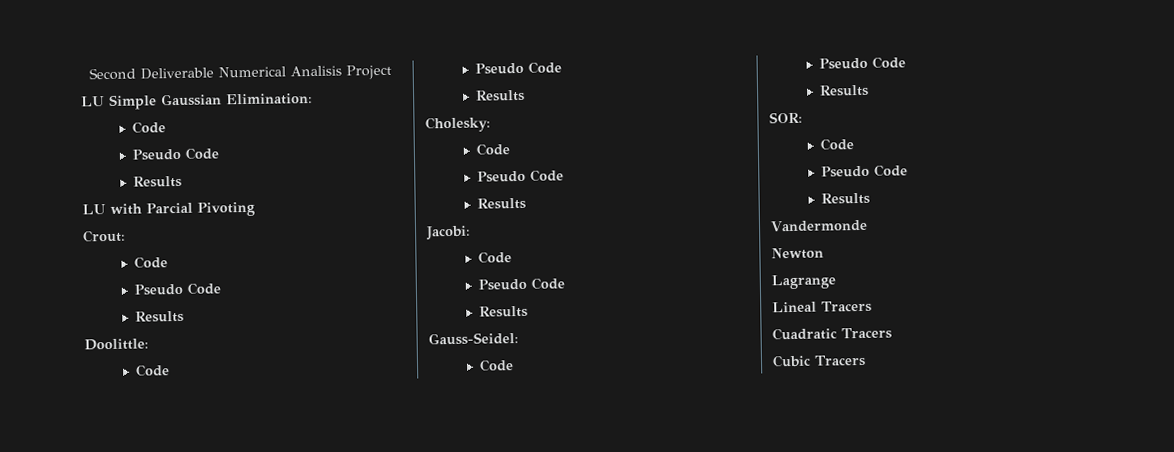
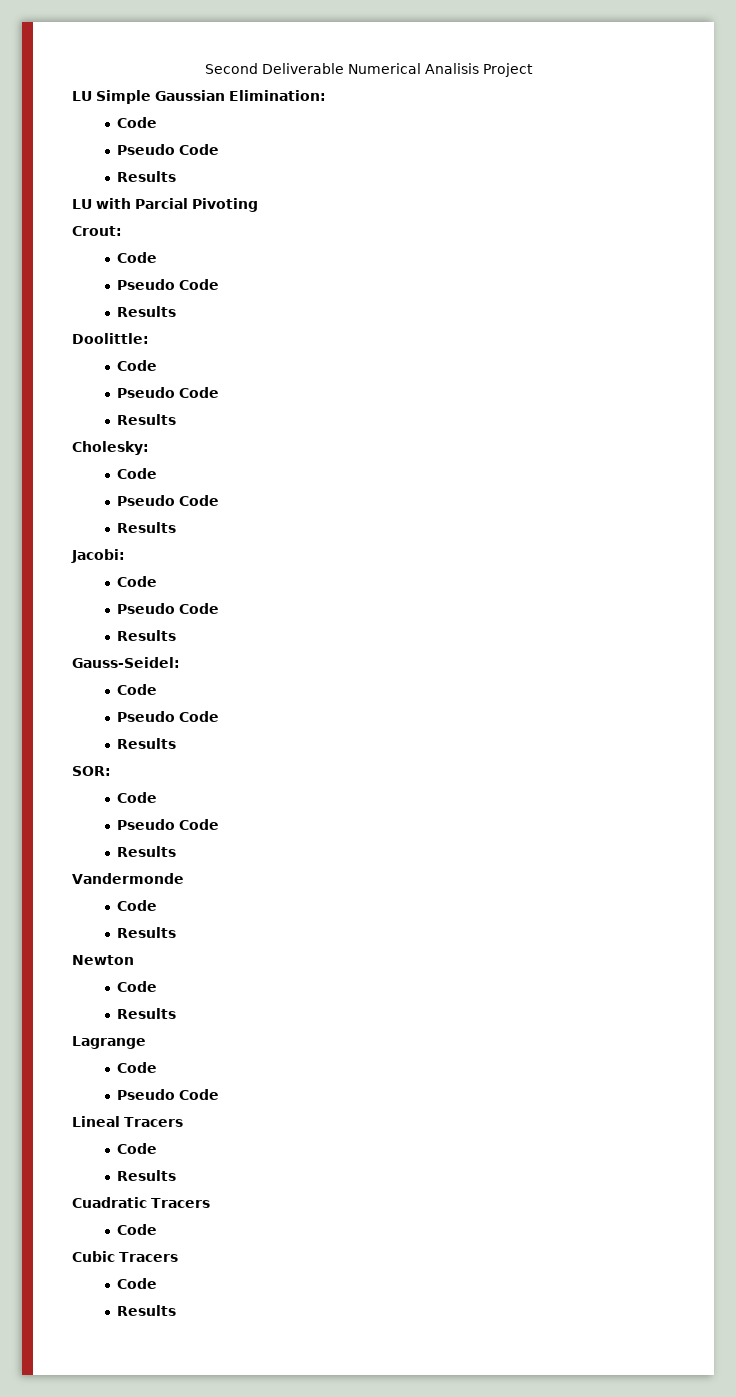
  Vandermonde
+ Code
+ Results
  Newton
+ Code
+ Results
  Lagrange
+ Code
+ Pseudo Code
  Lineal Tracers
+ Code
+ Results
  Cuadratic Tracers
+ Code
  Cubic Tracers
+ Code
+ Results

